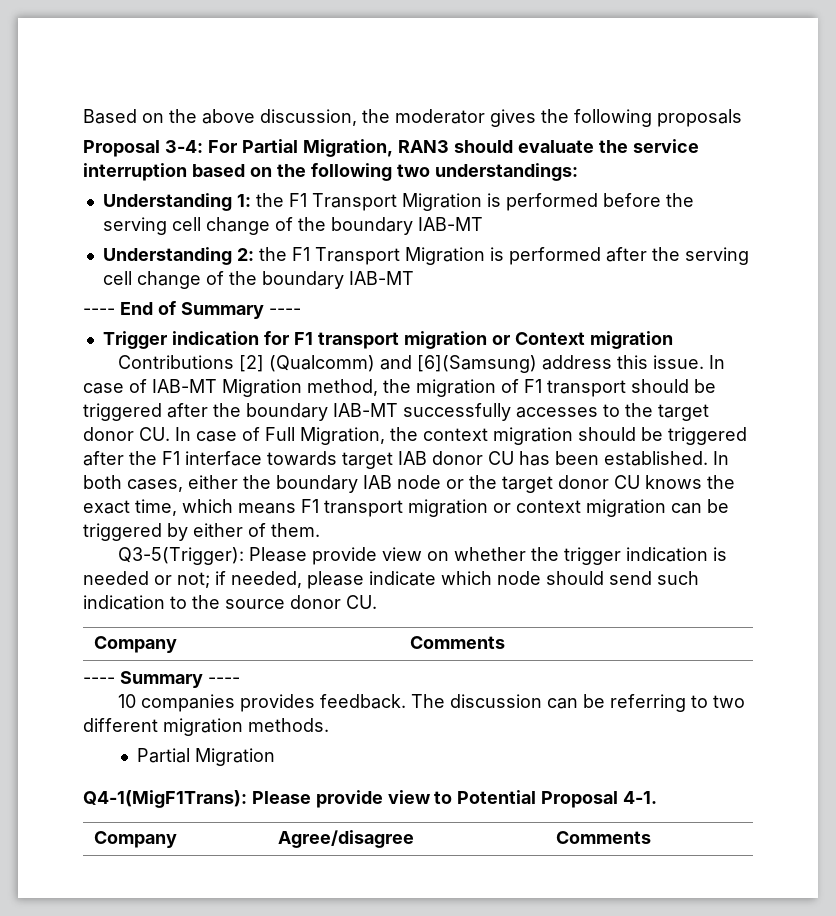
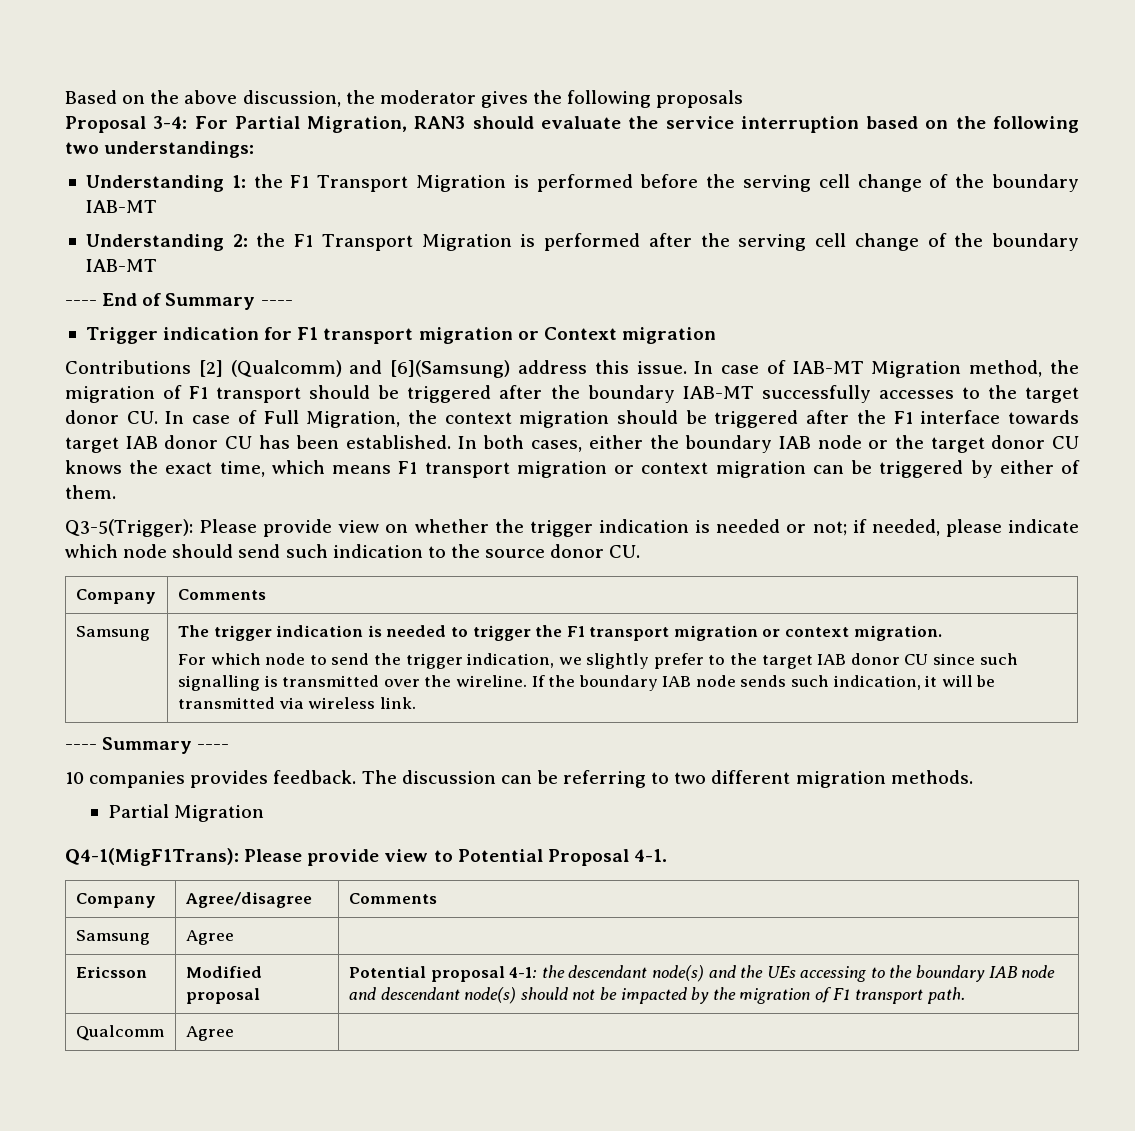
+ Samsung | The trigger indication is needed to trigger the F1 transport migration or context migration.
+ For which node to send the trigger indication, we slightly prefer to the target IAB donor CU since such signalling is transmitted over the wireline. If the boundary IAB node sends such indication, it will be transmitted via wireless link.
+ Samsung | Agree |
+ Ericsson | Modified proposal | Potential proposal 4-1: the descendant node(s) and the UEs accessing to the boundary IAB node and descendant node(s) should not be impacted by the migration of F1 transport path.
+ Qualcomm | Agree |

